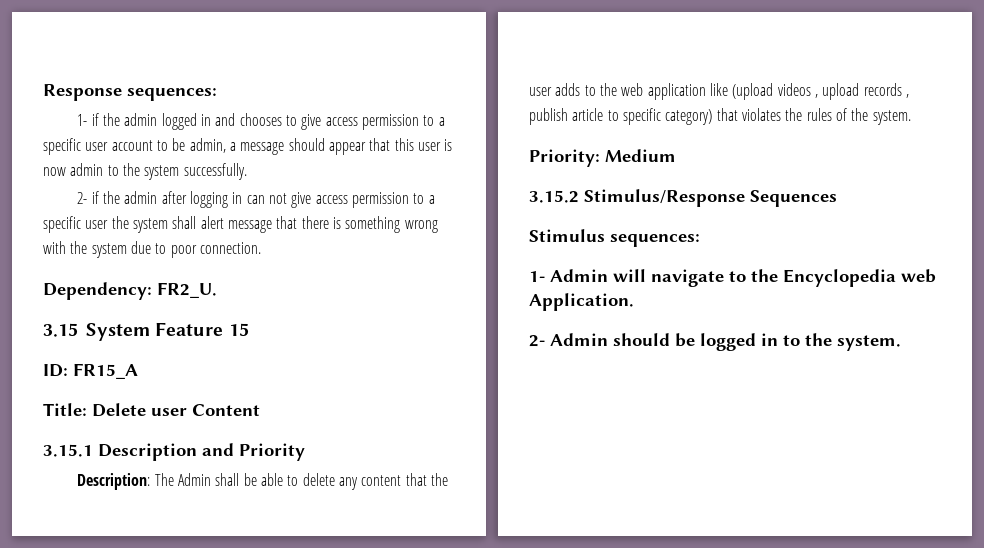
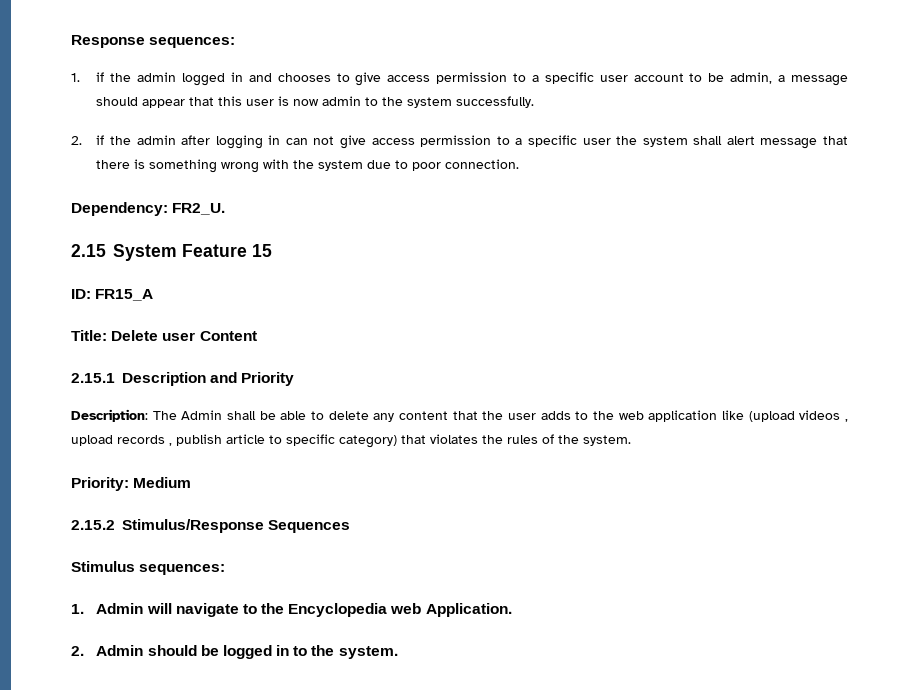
- 1- if the admin logged in and chooses to give access permission to a specific user account to be admin, a message should appear that this user is now admin to the system successfully.
+ 1. if the admin logged in and chooses to give access permission to a specific user account to be admin, a message should appear that this user is now admin to the system successfully.
- 2- if the admin after logging in can not give access permission to a specific user the system shall alert message that there is something wrong with the system due to poor connection.
+ 2. if the admin after logging in can not give access permission to a specific user the system shall alert message that there is something wrong with the system due to poor connection.
- 3.15 System Feature 15
+ 2.15 System Feature 15
- 3.15.1 Description and Priority
+ 2.15.1 Description and Priority
- 3.15.2 Stimulus/Response Sequences
+ 2.15.2 Stimulus/Response Sequences
- 1- Admin will navigate to the Encyclopedia web Application.
+ 1. Admin will navigate to the Encyclopedia web Application.
- 2- Admin should be logged in to the system.
+ 2. Admin should be logged in to the system.

